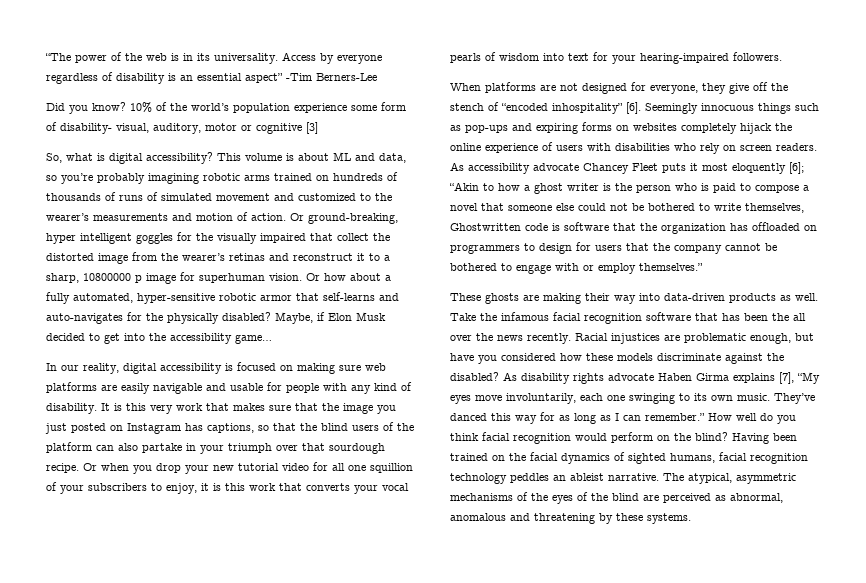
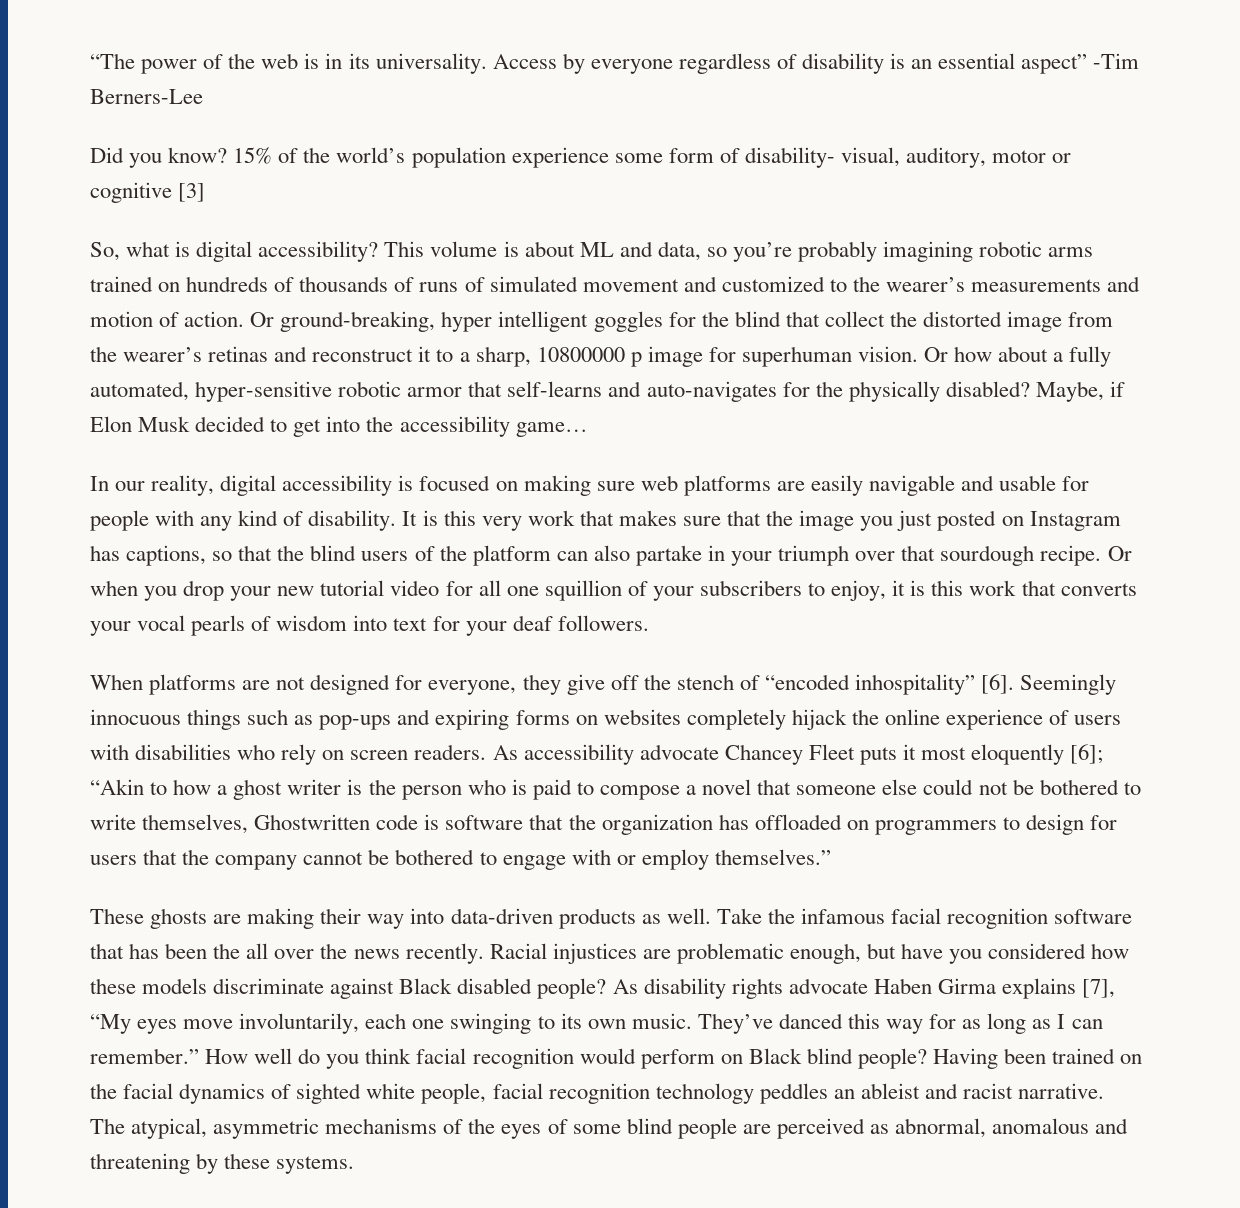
- 10% of the world’s population experience some form of disability- visual, auditory, motor or cognitive [3]
+ 15% of the world’s population experience some form of disability- visual, auditory, motor or cognitive [3]
- Or ground-breaking, hyper intelligent goggles for the visually impaired that collect the distorted image from the wearer’s retinas and reconstruct it to a sharp, 10800000 p image for superhuman vision.
+ Or ground-breaking, hyper intelligent goggles for the blind that collect the distorted image from the wearer’s retinas and reconstruct it to a sharp, 10800000 p image for superhuman vision.
- Or when you drop your new tutorial video for all one squillion of your subscribers to enjoy, it is this work that converts your vocal pearls of wisdom into text for your hearing-impaired followers.
+ Or when you drop your new tutorial video for all one squillion of your subscribers to enjoy, it is this work that converts your vocal pearls of wisdom into text for your deaf followers.
- Racial injustices are problematic enough, but have you considered how these models discriminate against the disabled?
+ Racial injustices are problematic enough, but have you considered how these models discriminate against Black disabled people?
- How well do you think facial recognition would perform on the blind?
+ How well do you think facial recognition would perform on Black blind people?
- Having been trained on the facial dynamics of sighted humans, facial recognition technology peddles an ableist narrative.
+ Having been trained on the facial dynamics of sighted white people, facial recognition technology peddles an ableist and racist narrative.
- The atypical, asymmetric mechanisms of the eyes of the blind are perceived as abnormal, anomalous and threatening by these systems.
+ The atypical, asymmetric mechanisms of the eyes of some blind people are perceived as abnormal, anomalous and threatening by these systems.

